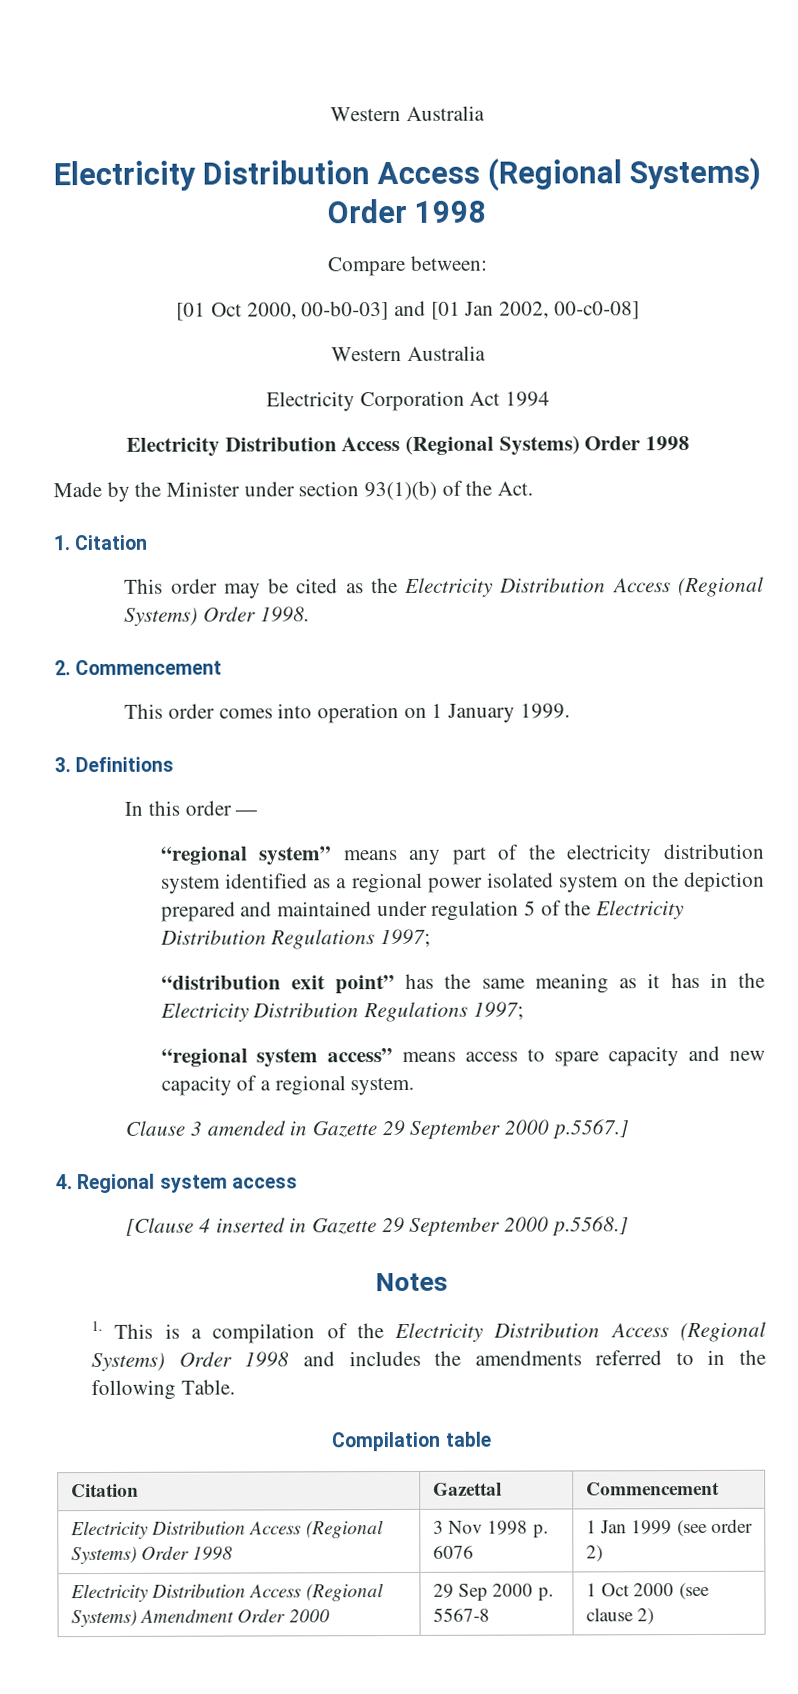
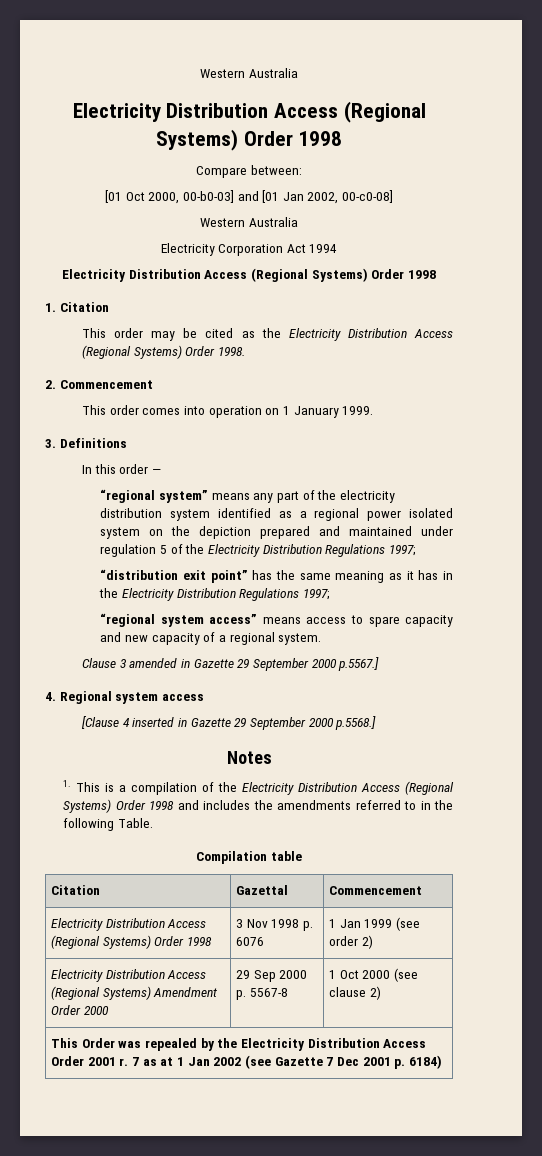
- Made by the Minister under section 93(1)(b) of the Act.
+ This Order was repealed by the Electricity Distribution Access Order 2001 r. 7 as at 1 Jan 2002 (see Gazette 7 Dec 2001 p. 6184)

